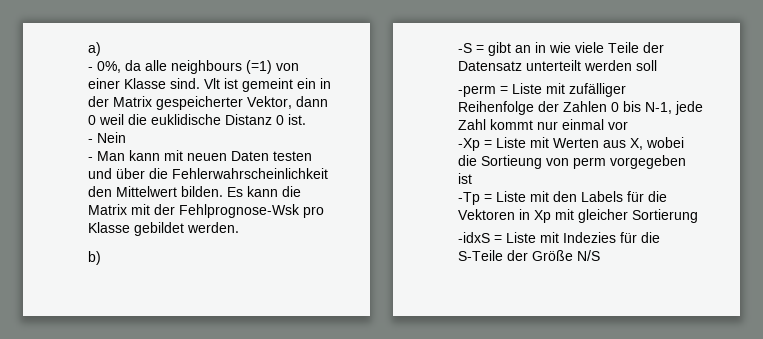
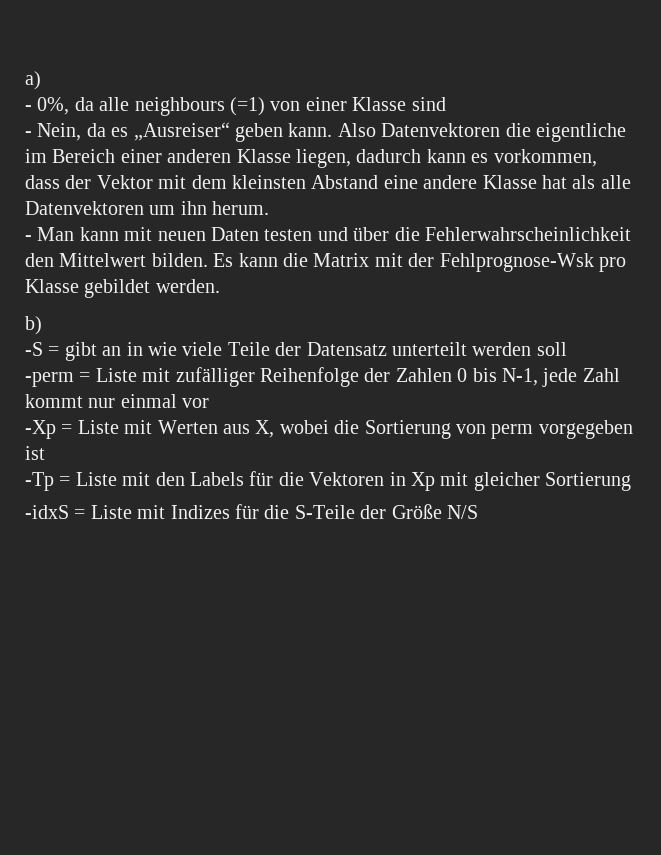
- - 0%, da alle neighbours (=1) von einer Klasse sind. Vlt ist gemeint ein in der Matrix gespeicherter Vektor, dann 0 weil die euklidische Distanz 0 ist.
- - Nein
+ - 0%, da alle neighbours (=1) von einer Klasse sind
+ - Nein, da es „Ausreiser“ geben kann. Also Datenvektoren die eigentliche im Bereich einer anderen Klasse liegen, dadurch kann es vorkommen, dass der Vektor mit dem kleinsten Abstand eine andere Klasse hat als alle Datenvektoren um ihn herum.
- -Xp = Liste mit Werten aus X, wobei die Sortieung von perm vorgegeben ist
+ -Xp = Liste mit Werten aus X, wobei die Sortierung von perm vorgegeben ist
- -idxS = Liste mit Indezies für die S-Teile der Größe N/S
+ -idxS = Liste mit Indizes für die S-Teile der Größe N/S

